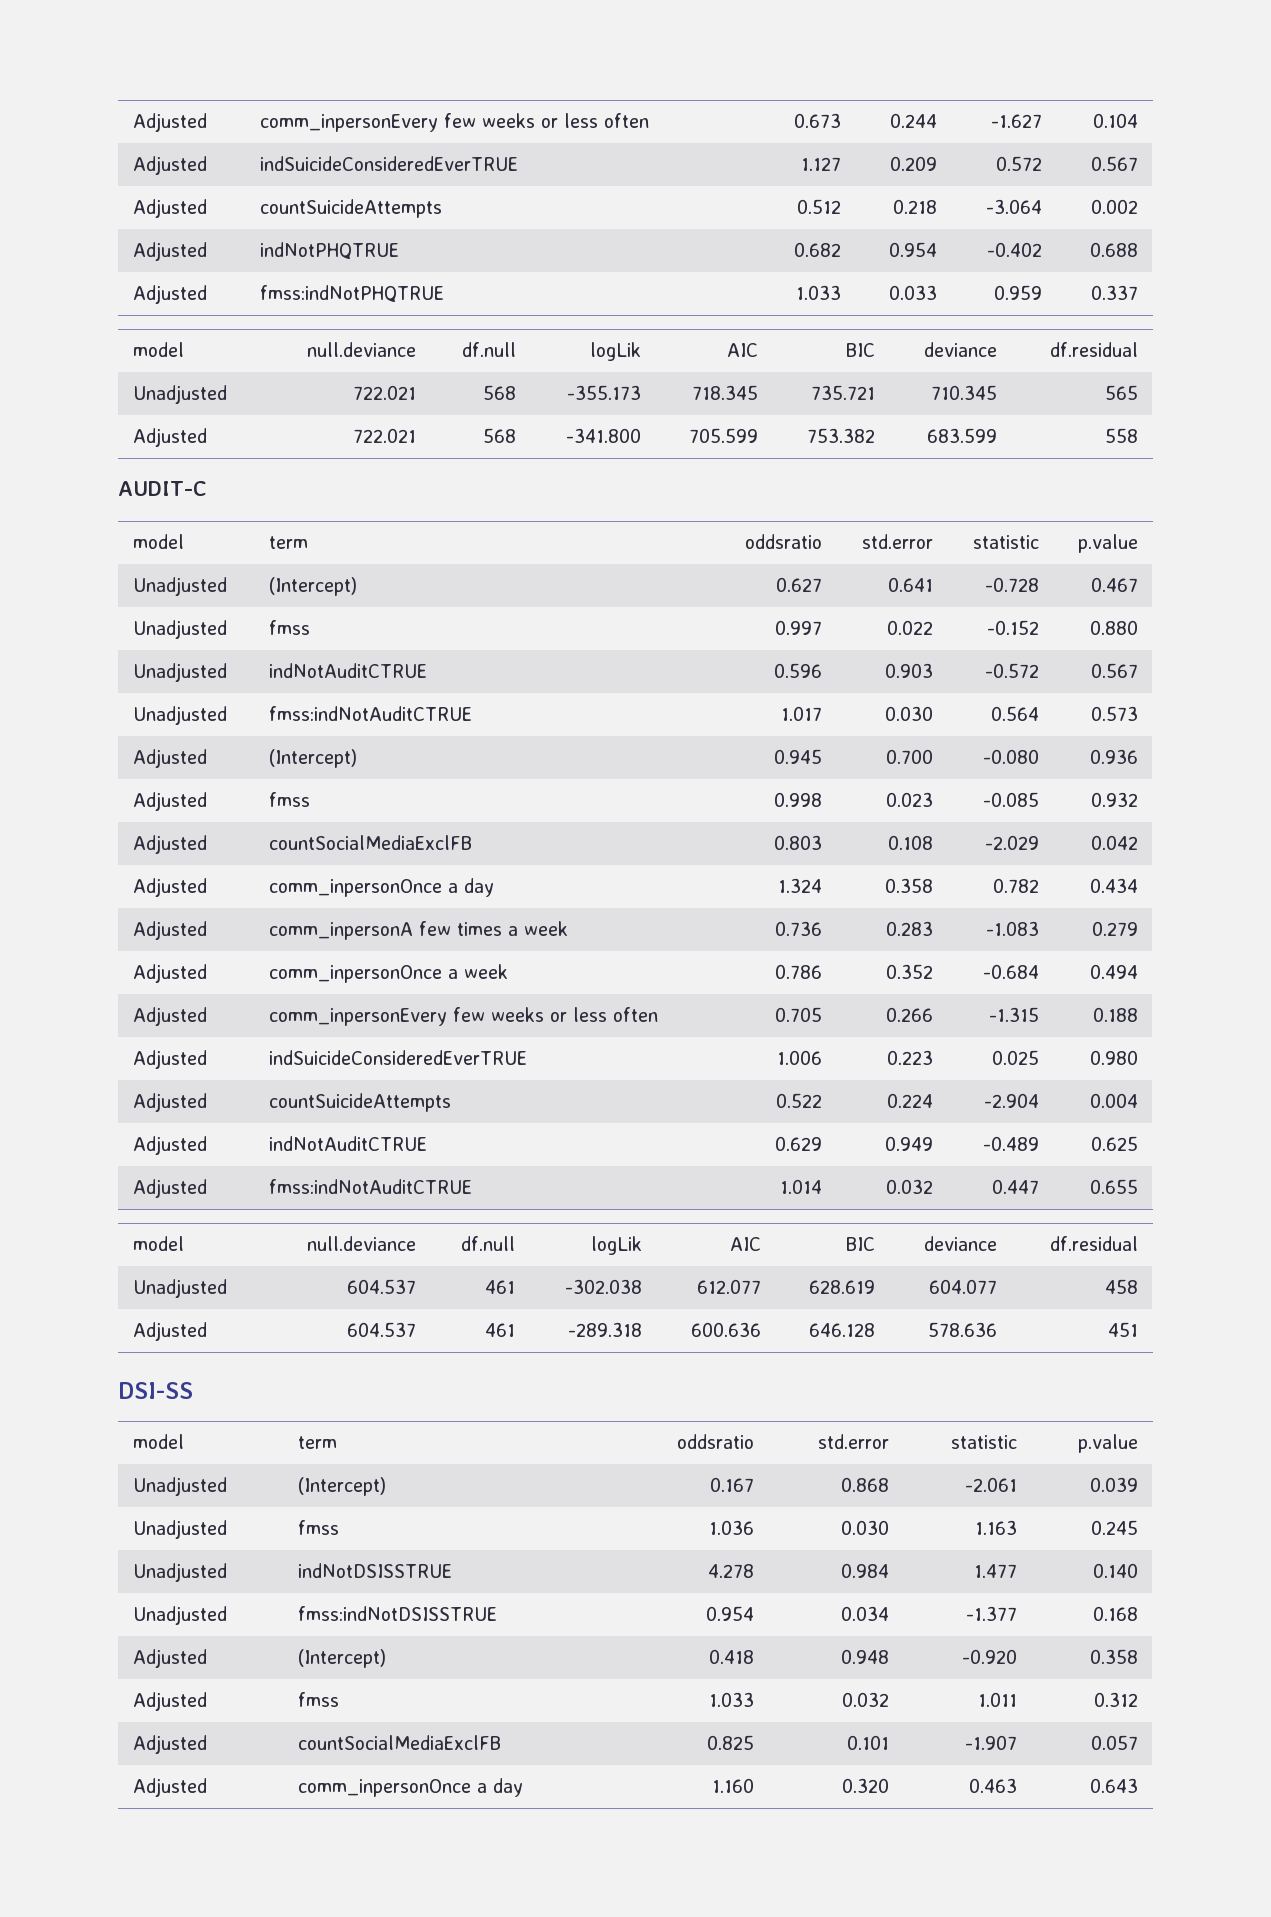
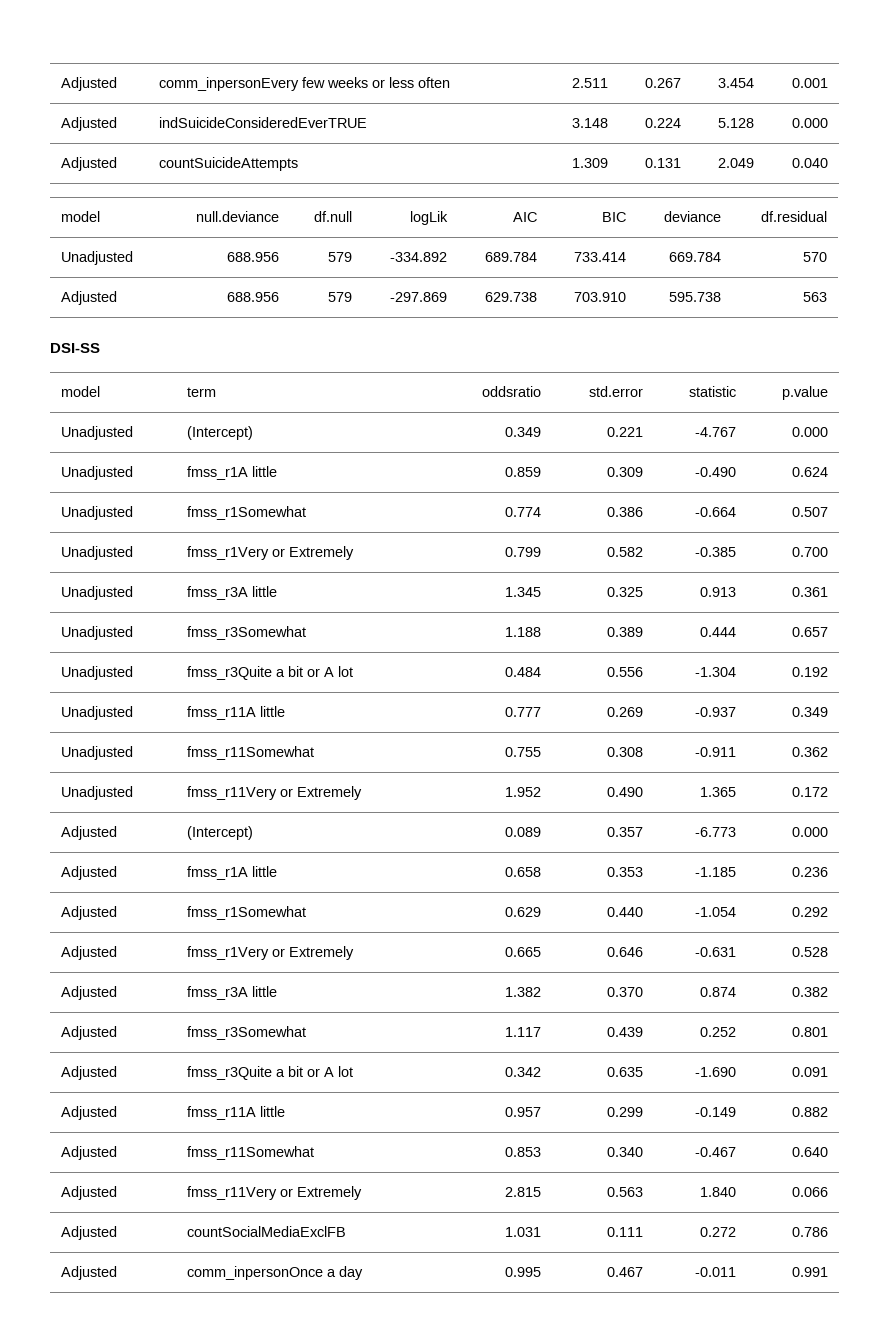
- Adjusted | comm_inpersonEvery few weeks or less often | 0.673 | 0.244 | -1.627 | 0.104
- Adjusted | indSuicideConsideredEverTRUE | 1.127 | 0.209 | 0.572 | 0.567
- Adjusted | countSuicideAttempts | 0.512 | 0.218 | -3.064 | 0.002
- Adjusted | indNotPHQTRUE | 0.682 | 0.954 | -0.402 | 0.688
- Adjusted | fmss:indNotPHQTRUE | 1.033 | 0.033 | 0.959 | 0.337
+ Adjusted | comm_inpersonEvery few weeks or less often | 2.511 | 0.267 | 3.454 | 0.001
+ Adjusted | indSuicideConsideredEverTRUE | 3.148 | 0.224 | 5.128 | 0.000
+ Adjusted | countSuicideAttempts | 1.309 | 0.131 | 2.049 | 0.040
  model | null.deviance | df.null | logLik | AIC | BIC | deviance | df.residual
- Unadjusted | 722.021 | 568 | -355.173 | 718.345 | 735.721 | 710.345 | 565
- Adjusted | 722.021 | 568 | -341.800 | 705.599 | 753.382 | 683.599 | 558
- AUDIT-C
- model | term | oddsratio | std.error | statistic | p.value
- Unadjusted | (Intercept) | 0.627 | 0.641 | -0.728 | 0.467
- Unadjusted | fmss | 0.997 | 0.022 | -0.152 | 0.880
- Unadjusted | indNotAuditCTRUE | 0.596 | 0.903 | -0.572 | 0.567
- Unadjusted | fmss:indNotAuditCTRUE | 1.017 | 0.030 | 0.564 | 0.573
- Adjusted | (Intercept) | 0.945 | 0.700 | -0.080 | 0.936
- Adjusted | fmss | 0.998 | 0.023 | -0.085 | 0.932
- Adjusted | countSocialMediaExclFB | 0.803 | 0.108 | -2.029 | 0.042
- Adjusted | comm_inpersonOnce a day | 1.324 | 0.358 | 0.782 | 0.434
- Adjusted | comm_inpersonA few times a week | 0.736 | 0.283 | -1.083 | 0.279
- Adjusted | comm_inpersonOnce a week | 0.786 | 0.352 | -0.684 | 0.494
- Adjusted | comm_inpersonEvery few weeks or less often | 0.705 | 0.266 | -1.315 | 0.188
- Adjusted | indSuicideConsideredEverTRUE | 1.006 | 0.223 | 0.025 | 0.980
- Adjusted | countSuicideAttempts | 0.522 | 0.224 | -2.904 | 0.004
- Adjusted | indNotAuditCTRUE | 0.629 | 0.949 | -0.489 | 0.625
- Adjusted | fmss:indNotAuditCTRUE | 1.014 | 0.032 | 0.447 | 0.655
- model | null.deviance | df.null | logLik | AIC | BIC | deviance | df.residual
- Unadjusted | 604.537 | 461 | -302.038 | 612.077 | 628.619 | 604.077 | 458
- Adjusted | 604.537 | 461 | -289.318 | 600.636 | 646.128 | 578.636 | 451
+ Unadjusted | 688.956 | 579 | -334.892 | 689.784 | 733.414 | 669.784 | 570
+ Adjusted | 688.956 | 579 | -297.869 | 629.738 | 703.910 | 595.738 | 563
- Unadjusted | (Intercept) | 0.167 | 0.868 | -2.061 | 0.039
- Unadjusted | fmss | 1.036 | 0.030 | 1.163 | 0.245
- Unadjusted | indNotDSISSTRUE | 4.278 | 0.984 | 1.477 | 0.140
- Unadjusted | fmss:indNotDSISSTRUE | 0.954 | 0.034 | -1.377 | 0.168
- Adjusted | (Intercept) | 0.418 | 0.948 | -0.920 | 0.358
- Adjusted | fmss | 1.033 | 0.032 | 1.011 | 0.312
- Adjusted | countSocialMediaExclFB | 0.825 | 0.101 | -1.907 | 0.057
- Adjusted | comm_inpersonOnce a day | 1.160 | 0.320 | 0.463 | 0.643
+ Unadjusted | (Intercept) | 0.349 | 0.221 | -4.767 | 0.000
+ Unadjusted | fmss_r1A little | 0.859 | 0.309 | -0.490 | 0.624
+ Unadjusted | fmss_r1Somewhat | 0.774 | 0.386 | -0.664 | 0.507
+ Unadjusted | fmss_r1Very or Extremely | 0.799 | 0.582 | -0.385 | 0.700
+ Unadjusted | fmss_r3A little | 1.345 | 0.325 | 0.913 | 0.361
+ Unadjusted | fmss_r3Somewhat | 1.188 | 0.389 | 0.444 | 0.657
+ Unadjusted | fmss_r3Quite a bit or A lot | 0.484 | 0.556 | -1.304 | 0.192
+ Unadjusted | fmss_r11A little | 0.777 | 0.269 | -0.937 | 0.349
+ Unadjusted | fmss_r11Somewhat | 0.755 | 0.308 | -0.911 | 0.362
+ Unadjusted | fmss_r11Very or Extremely | 1.952 | 0.490 | 1.365 | 0.172
+ Adjusted | (Intercept) | 0.089 | 0.357 | -6.773 | 0.000
+ Adjusted | fmss_r1A little | 0.658 | 0.353 | -1.185 | 0.236
+ Adjusted | fmss_r1Somewhat | 0.629 | 0.440 | -1.054 | 0.292
+ Adjusted | fmss_r1Very or Extremely | 0.665 | 0.646 | -0.631 | 0.528
+ Adjusted | fmss_r3A little | 1.382 | 0.370 | 0.874 | 0.382
+ Adjusted | fmss_r3Somewhat | 1.117 | 0.439 | 0.252 | 0.801
+ Adjusted | fmss_r3Quite a bit or A lot | 0.342 | 0.635 | -1.690 | 0.091
+ Adjusted | fmss_r11A little | 0.957 | 0.299 | -0.149 | 0.882
+ Adjusted | fmss_r11Somewhat | 0.853 | 0.340 | -0.467 | 0.640
+ Adjusted | fmss_r11Very or Extremely | 2.815 | 0.563 | 1.840 | 0.066
+ Adjusted | countSocialMediaExclFB | 1.031 | 0.111 | 0.272 | 0.786
+ Adjusted | comm_inpersonOnce a day | 0.995 | 0.467 | -0.011 | 0.991

